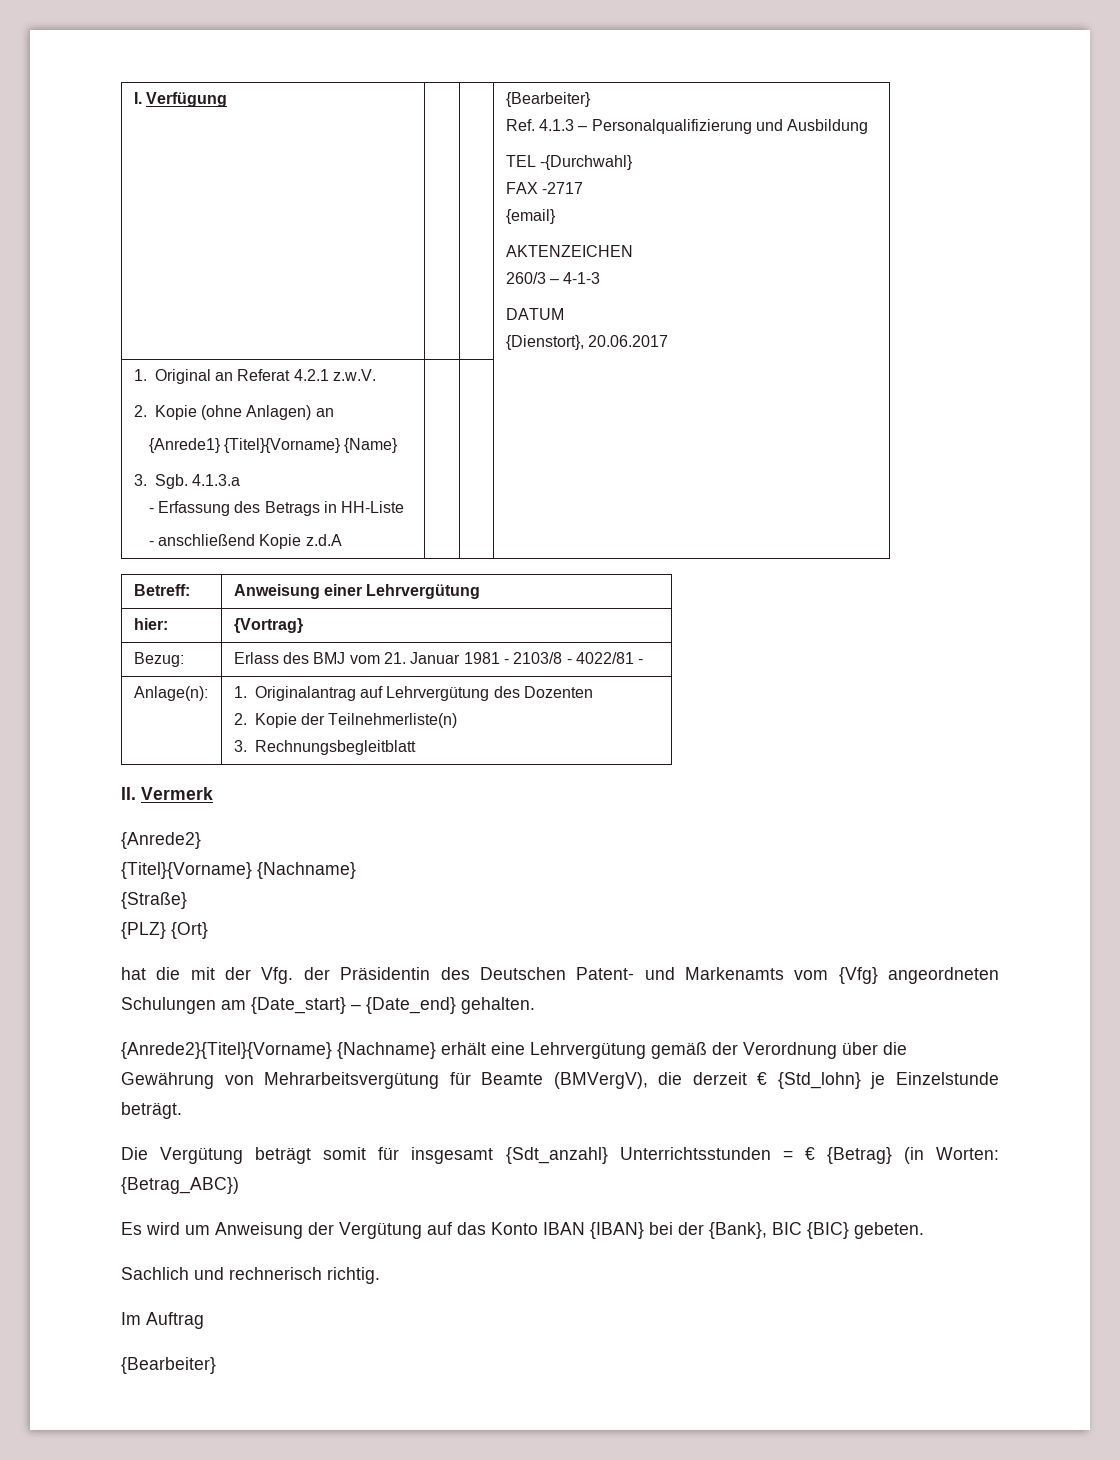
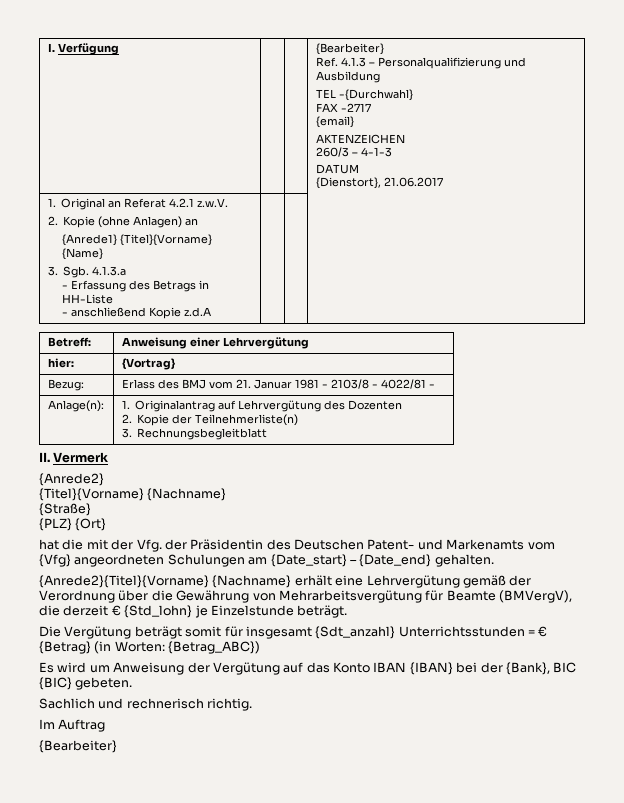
  I. Verfügung | | | {Bearbeiter}
  Ref. 4.1.3 – Personalqualifizierung und Ausbildung
  TEL -{Durchwahl}
  FAX -2717
  {email}
  AKTENZEICHEN
  260/3 – 4-1-3
  DATUM
- {Dienstort}, 20.06.2017
+ {Dienstort}, 21.06.2017

